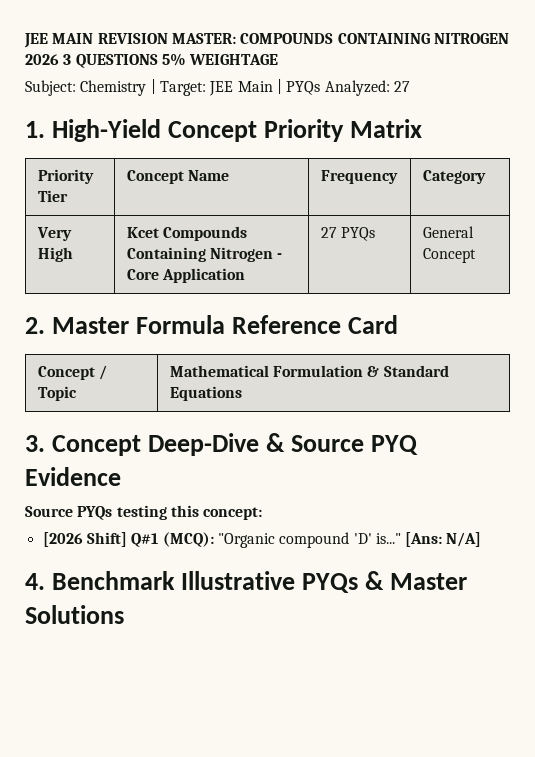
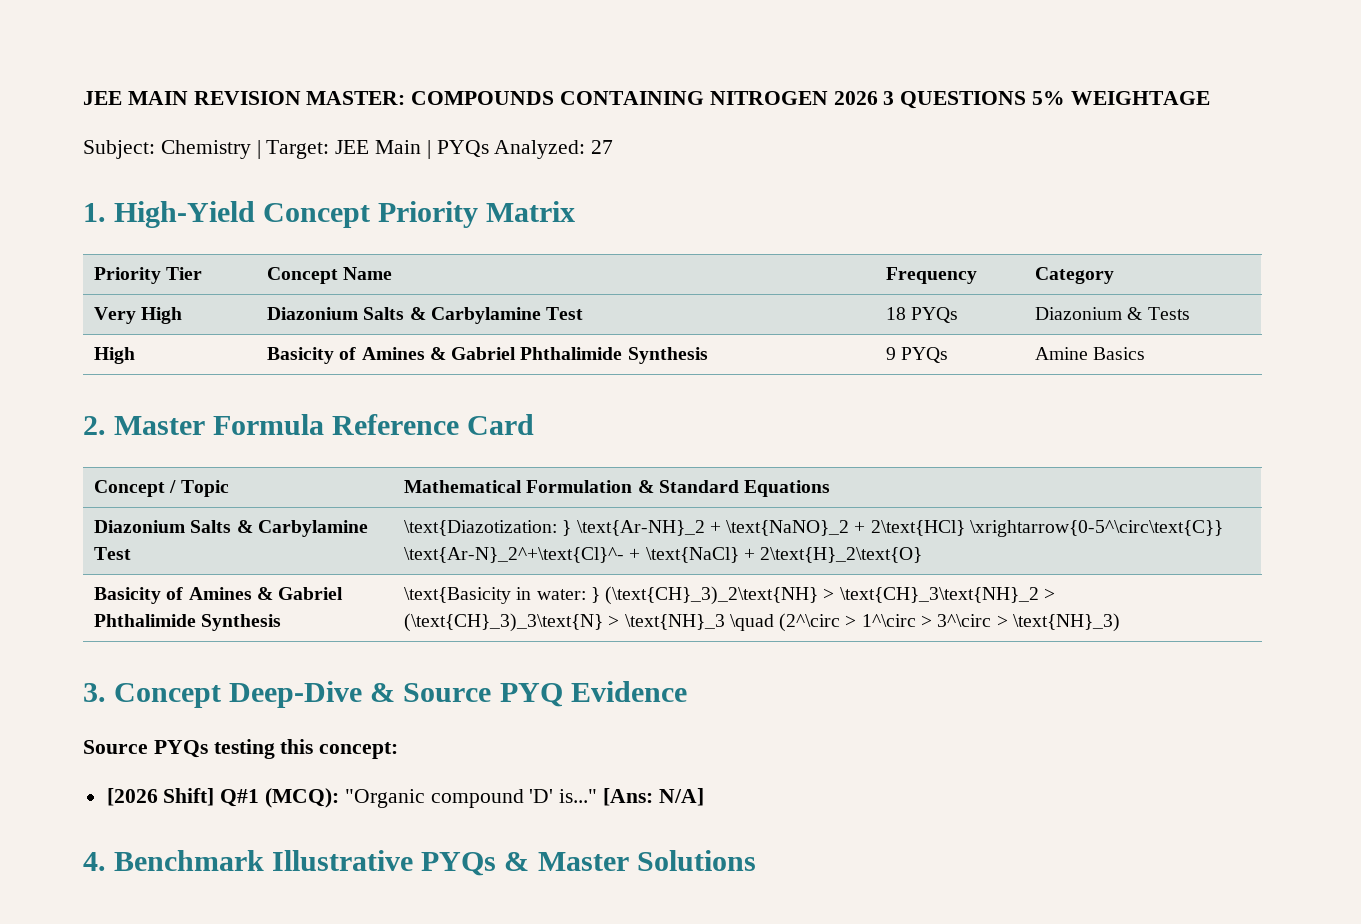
- Very High | Kcet Compounds Containing Nitrogen - Core Application | 27 PYQs | General Concept
+ Very High | Diazonium Salts & Carbylamine Test | 18 PYQs | Diazonium & Tests
+ High | Basicity of Amines & Gabriel Phthalimide Synthesis | 9 PYQs | Amine Basics
+ Diazonium Salts & Carbylamine Test | \text{Diazotization: } \text{Ar-NH}_2 + \text{NaNO}_2 + 2\text{HCl} \xrightarrow{0-5^\circ\text{C}} \text{Ar-N}_2^+\text{Cl}^- + \text{NaCl} + 2\text{H}_2\text{O}
+ Basicity of Amines & Gabriel Phthalimide Synthesis | \text{Basicity in water: } (\text{CH}_3)_2\text{NH} > \text{CH}_3\text{NH}_2 > (\text{CH}_3)_3\text{N} > \text{NH}_3 \quad (2^\circ > 1^\circ > 3^\circ > \text{NH}_3)

